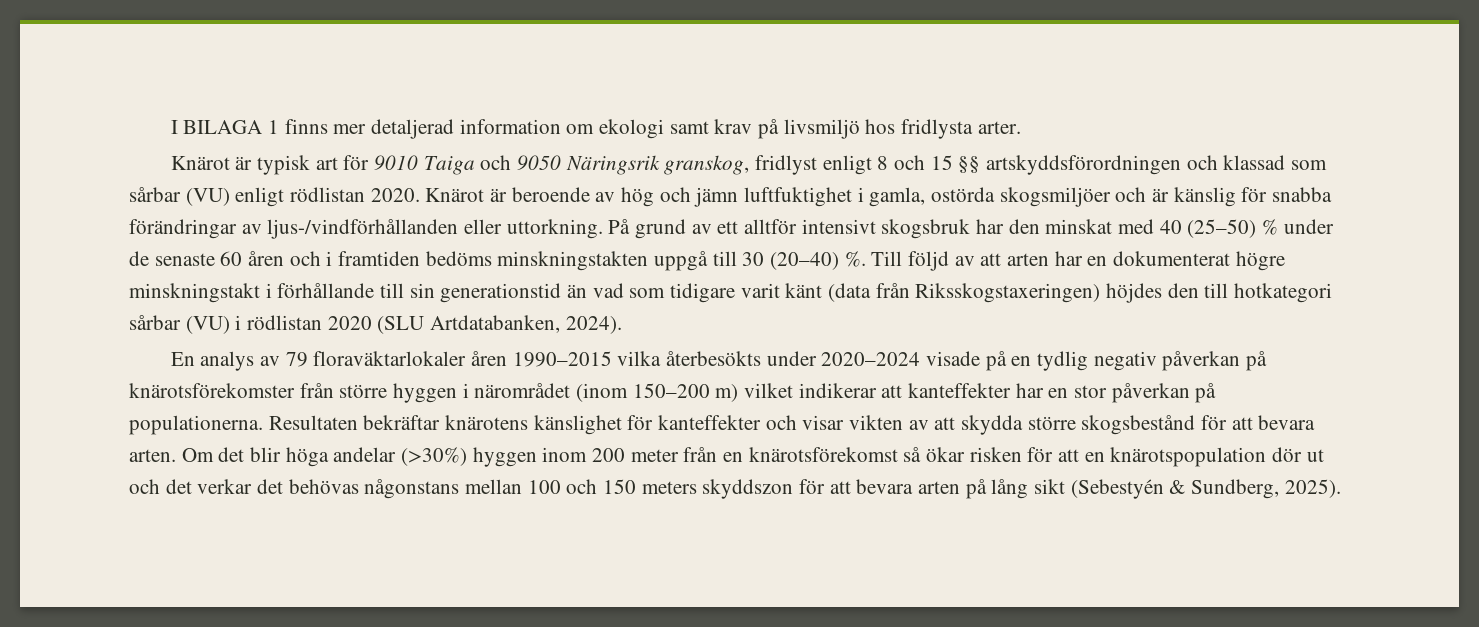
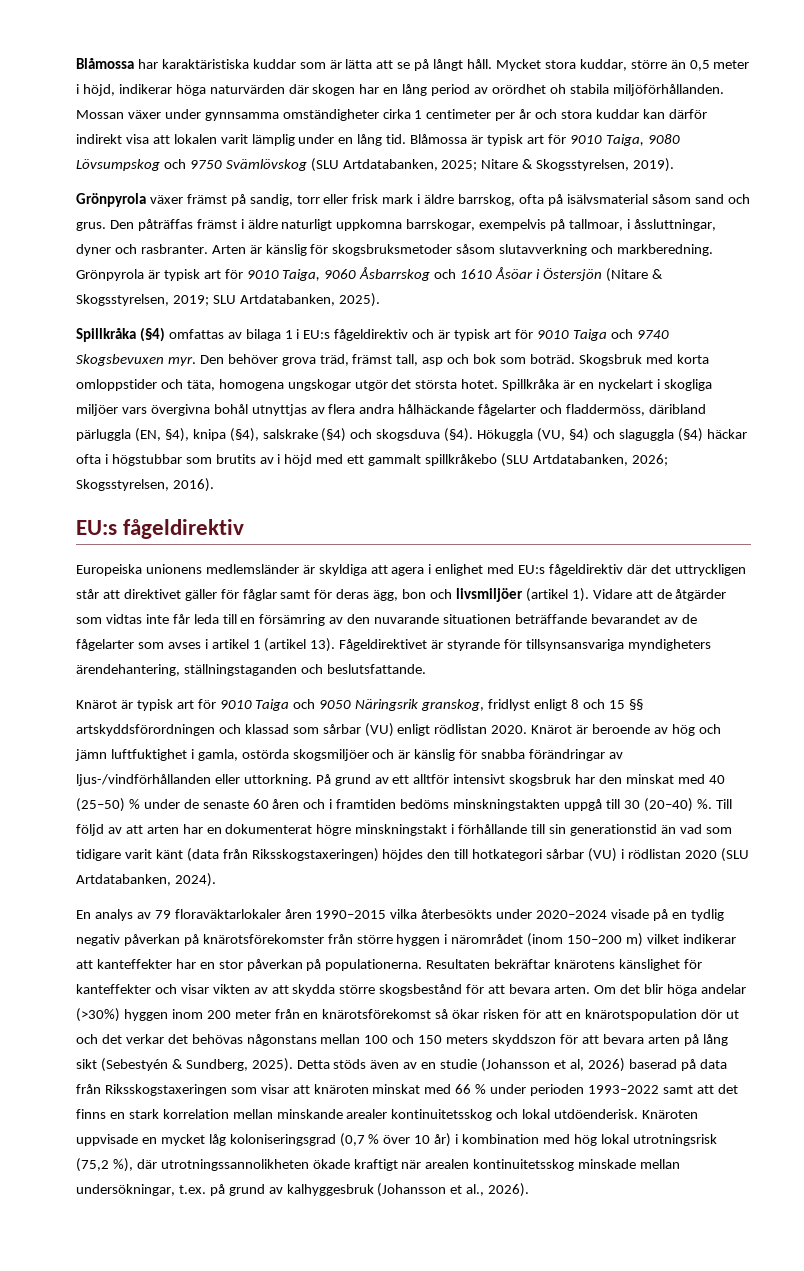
- I BILAGA 1 finns mer detaljerad information om ekologi samt krav på livsmiljö hos fridlysta arter.
+ Blåmossa har karaktäristiska kuddar som är lätta att se på långt håll. Mycket stora kuddar, större än 0,5 meter i höjd, indikerar höga naturvärden där skogen har en lång period av orördhet oh stabila miljöförhållanden. Mossan växer under gynnsamma omständigheter cirka 1 centimeter per år och stora kuddar kan därför indirekt visa att lokalen varit lämplig under en lång tid. Blåmossa är typisk art för 9010 Taiga, 9080 Lövsumpskog och 9750 Svämlövskog (SLU Artdatabanken, 2025; Nitare & Skogsstyrelsen, 2019).
+ Grönpyrola växer främst på sandig, torr eller frisk mark i äldre barrskog, ofta på isälvsmaterial såsom sand och grus. Den påträffas främst i äldre naturligt uppkomna barrskogar, exempelvis på tallmoar, i åssluttningar, dyner och rasbranter. Arten är känslig för skogsbruksmetoder såsom slutavverkning och markberedning. Grönpyrola är typisk art för 9010 Taiga, 9060 Åsbarrskog och 1610 Åsöar i Östersjön (Nitare & Skogsstyrelsen, 2019; SLU Artdatabanken, 2025).
+ Spillkråka (§4) omfattas av bilaga 1 i EU:s fågeldirektiv och är typisk art för 9010 Taiga och 9740 Skogsbevuxen myr. Den behöver grova träd, främst tall, asp och bok som boträd. Skogsbruk med korta omloppstider och täta, homogena ungskogar utgör det största hotet. Spillkråka är en nyckelart i skogliga miljöer vars övergivna bohål utnyttjas av flera andra hålhäckande fågelarter och fladdermöss, däribland pärluggla (EN, §4), knipa (§4), salskrake (§4) och skogsduva (§4). Hökuggla (VU, §4) och slaguggla (§4) häckar ofta i högstubbar som brutits av i höjd med ett gammalt spillkråkebo (SLU Artdatabanken, 2026; Skogsstyrelsen, 2016).
+ EU:s fågeldirektiv
+ Europeiska unionens medlemsländer är skyldiga att agera i enlighet med EU:s fågeldirektiv där det uttryckligen står att direktivet gäller för fåglar samt för deras ägg, bon och livsmiljöer (artikel 1). Vidare att de åtgärder som vidtas inte får leda till en försämring av den nuvarande situationen beträffande bevarandet av de fågelarter som avses i artikel 1 (artikel 13). Fågeldirektivet är styrande för tillsynsansvariga myndigheters ärendehantering, ställningstaganden och beslutsfattande.
+ Detta stöds även av en studie (Johansson et al, 2026) baserad på data från Riksskogstaxeringen som visar att knäroten minskat med 66 % under perioden 1993–2022 samt att det finns en stark korrelation mellan minskande arealer kontinuitetsskog och lokal utdöenderisk. Knäroten uppvisade en mycket låg koloniseringsgrad (0,7 % över 10 år) i kombination med hög lokal utrotningsrisk (75,2 %), där utrotningssannolikheten ökade kraftigt när arealen kontinuitetsskog minskade mellan undersökningar, t.ex. på grund av kalhyggesbruk (Johansson et al., 2026).

